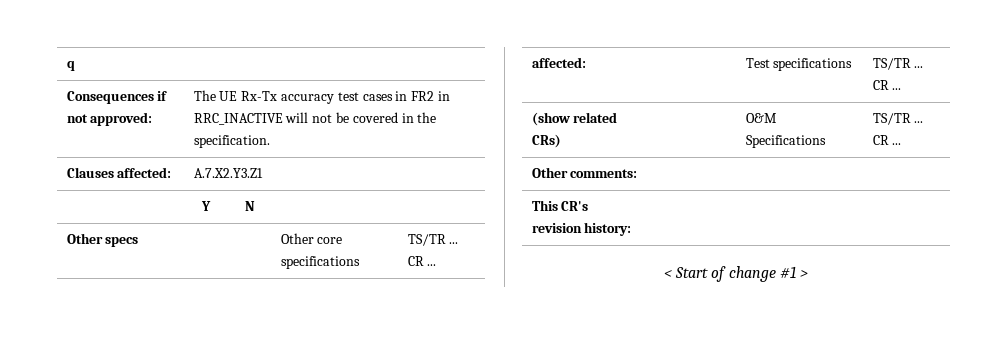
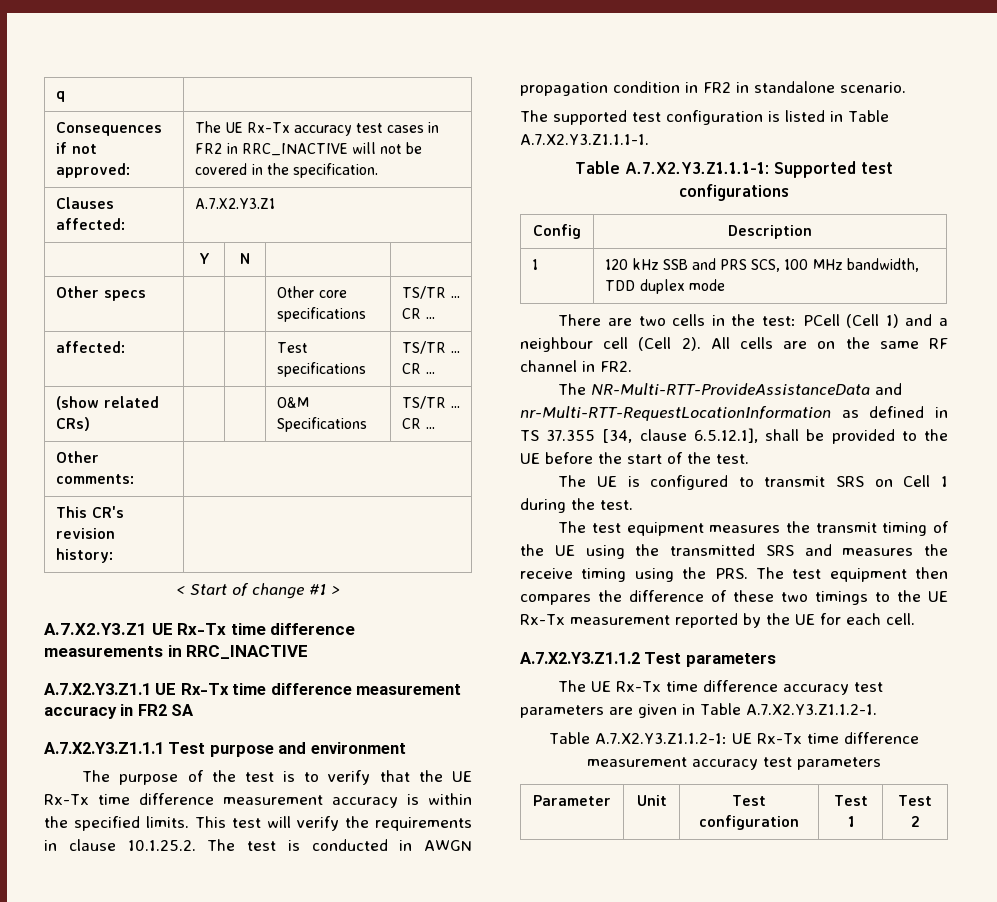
+ A.7.X2.Y3.Z1 UE Rx-Tx time difference measurements in RRC_INACTIVE
+ A.7.X2.Y3.Z1.1 UE Rx-Tx time difference measurement accuracy in FR2 SA
+ A.7.X2.Y3.Z1.1.1 Test purpose and environment
+ The purpose of the test is to verify that the UE Rx-Tx time difference measurement accuracy is within the specified limits. This test will verify the requirements in clause 10.1.25.2. The test is conducted in AWGN propagation condition in FR2 in standalone scenario.
+ The supported test configuration is listed in Table A.7.X2.Y3.Z1.1.1-1.
+ Table A.7.X2.Y3.Z1.1.1-1: Supported test configurations
+ Config | Description
+ 1 | 120 kHz SSB and PRS SCS, 100 MHz bandwidth, TDD duplex mode
+ There are two cells in the test: PCell (Cell 1) and a neighbour cell (Cell 2). All cells are on the same RF channel in FR2.
+ The NR-Multi-RTT-ProvideAssistanceData and nr-Multi-RTT-RequestLocationInformation as defined in TS 37.355 [34, clause 6.5.12.1], shall be provided to the UE before the start of the test.
+ The UE is configured to transmit SRS on Cell 1 during the test.
+ The test equipment measures the transmit timing of the UE using the transmitted SRS and measures the receive timing using the PRS. The test equipment then compares the difference of these two timings to the UE Rx-Tx measurement reported by the UE for each cell.
+ A.7.X2.Y3.Z1.1.2 Test parameters
+ The UE Rx-Tx time difference accuracy test parameters are given in Table A.7.X2.Y3.Z1.1.2-1.
+ Table A.7.X2.Y3.Z1.1.2-1: UE Rx-Tx time difference measurement accuracy test parameters
+ Parameter | Unit | Test configuration | Test 1 | Test 2

